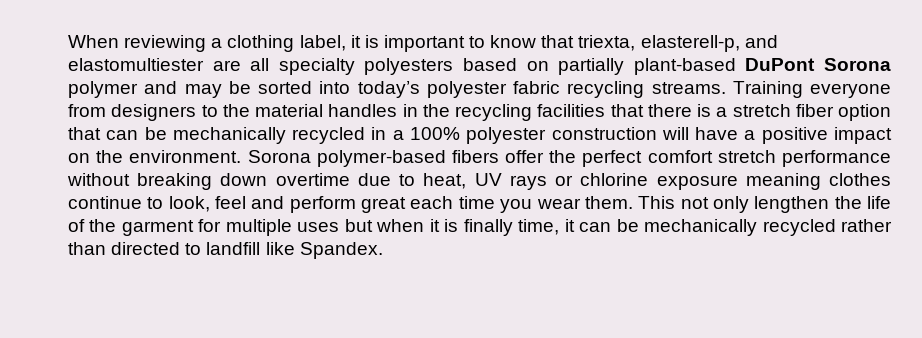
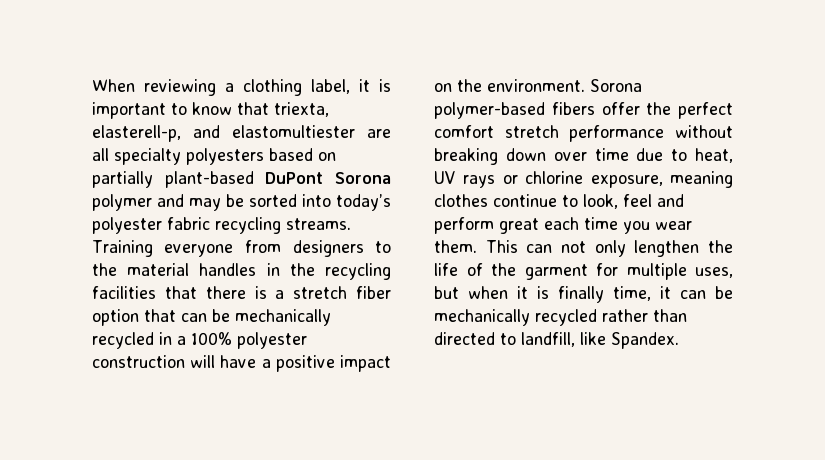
- Sorona polymer-based fibers offer the perfect comfort stretch performance without breaking down overtime due to heat, UV rays or chlorine exposure meaning clothes continue to look, feel and perform great each time you wear them.
+ Sorona polymer-based fibers offer the perfect comfort stretch performance without breaking down over time due to heat, UV rays or chlorine exposure, meaning clothes continue to look, feel and perform great each time you wear them.
- This not only lengthen the life of the garment for multiple uses but when it is finally time, it can be mechanically recycled rather than directed to landfill like Spandex.
+ This can not only lengthen the life of the garment for multiple uses, but when it is finally time, it can be mechanically recycled rather than directed to landfill, like Spandex.

